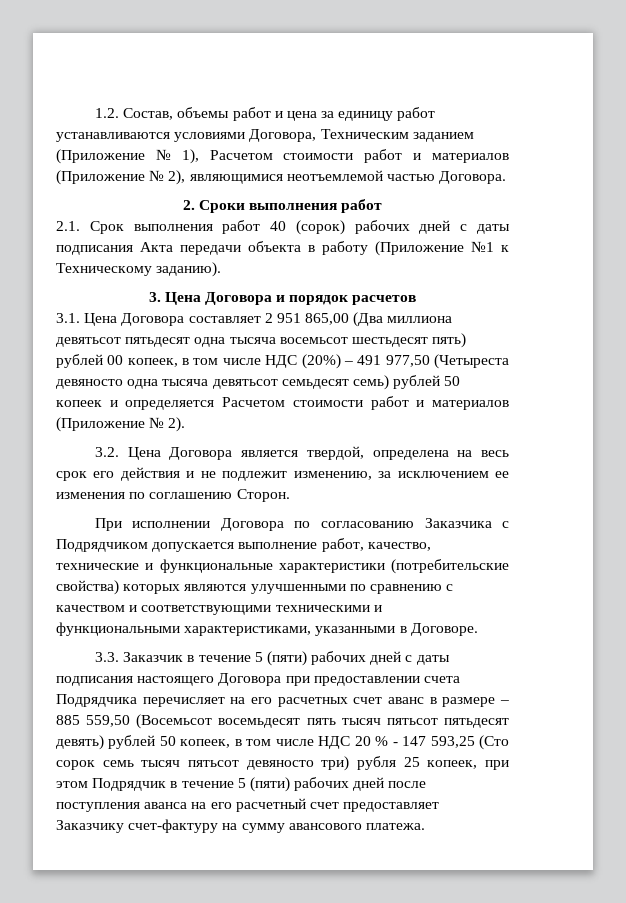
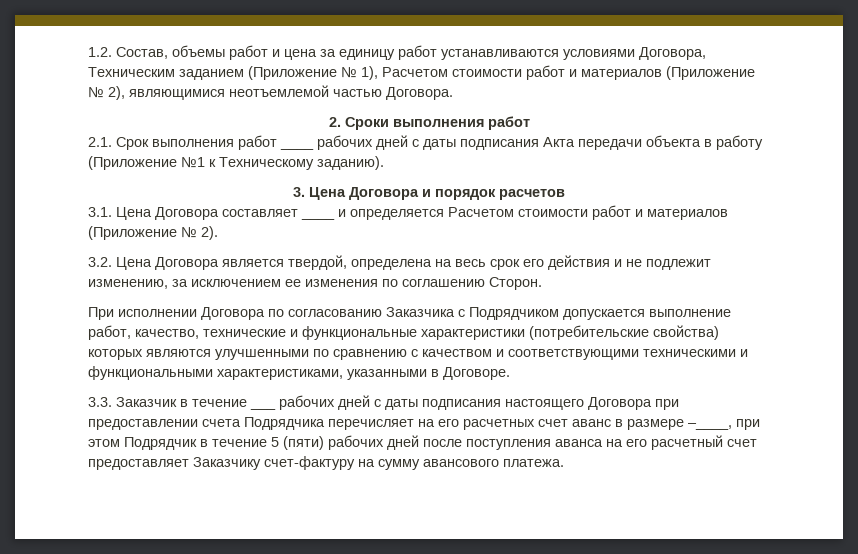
- 2.1. Срок выполнения работ 40 (сорок) рабочих дней с даты подписания Акта передачи объекта в работу (Приложение №1 к Техническому заданию).
+ 2.1. Срок выполнения работ ____ рабочих дней с даты подписания Акта передачи объекта в работу (Приложение №1 к Техническому заданию).
- 3.1. Цена Договора составляет 2 951 865,00 (Два миллиона девятьсот пятьдесят одна тысяча восемьсот шестьдесят пять) рублей 00 копеек, в том числе НДС (20%) – 491 977,50 (Четыреста девяносто одна тысяча девятьсот семьдесят семь) рублей 50 копеек и определяется Расчетом стоимости работ и материалов (Приложение № 2).
+ 3.1. Цена Договора составляет ____ и определяется Расчетом стоимости работ и материалов (Приложение № 2).
- 3.3. Заказчик в течение 5 (пяти) рабочих дней с даты подписания настоящего Договора при предоставлении счета Подрядчика перечисляет на его расчетных счет аванс в размере – 885 559,50 (Восемьсот восемьдесят пять тысяч пятьсот пятьдесят девять) рублей 50 копеек, в том числе НДС 20 % - 147 593,25 (Сто сорок семь тысяч пятьсот девяносто три) рубля 25 копеек, при этом Подрядчик в течение 5 (пяти) рабочих дней после поступления аванса на его расчетный счет предоставляет Заказчику счет-фактуру на сумму авансового платежа.
+ 3.3. Заказчик в течение ___ рабочих дней с даты подписания настоящего Договора при предоставлении счета Подрядчика перечисляет на его расчетных счет аванс в размере –____, при этом Подрядчик в течение 5 (пяти) рабочих дней после поступления аванса на его расчетный счет предоставляет Заказчику счет-фактуру на сумму авансового платежа.

